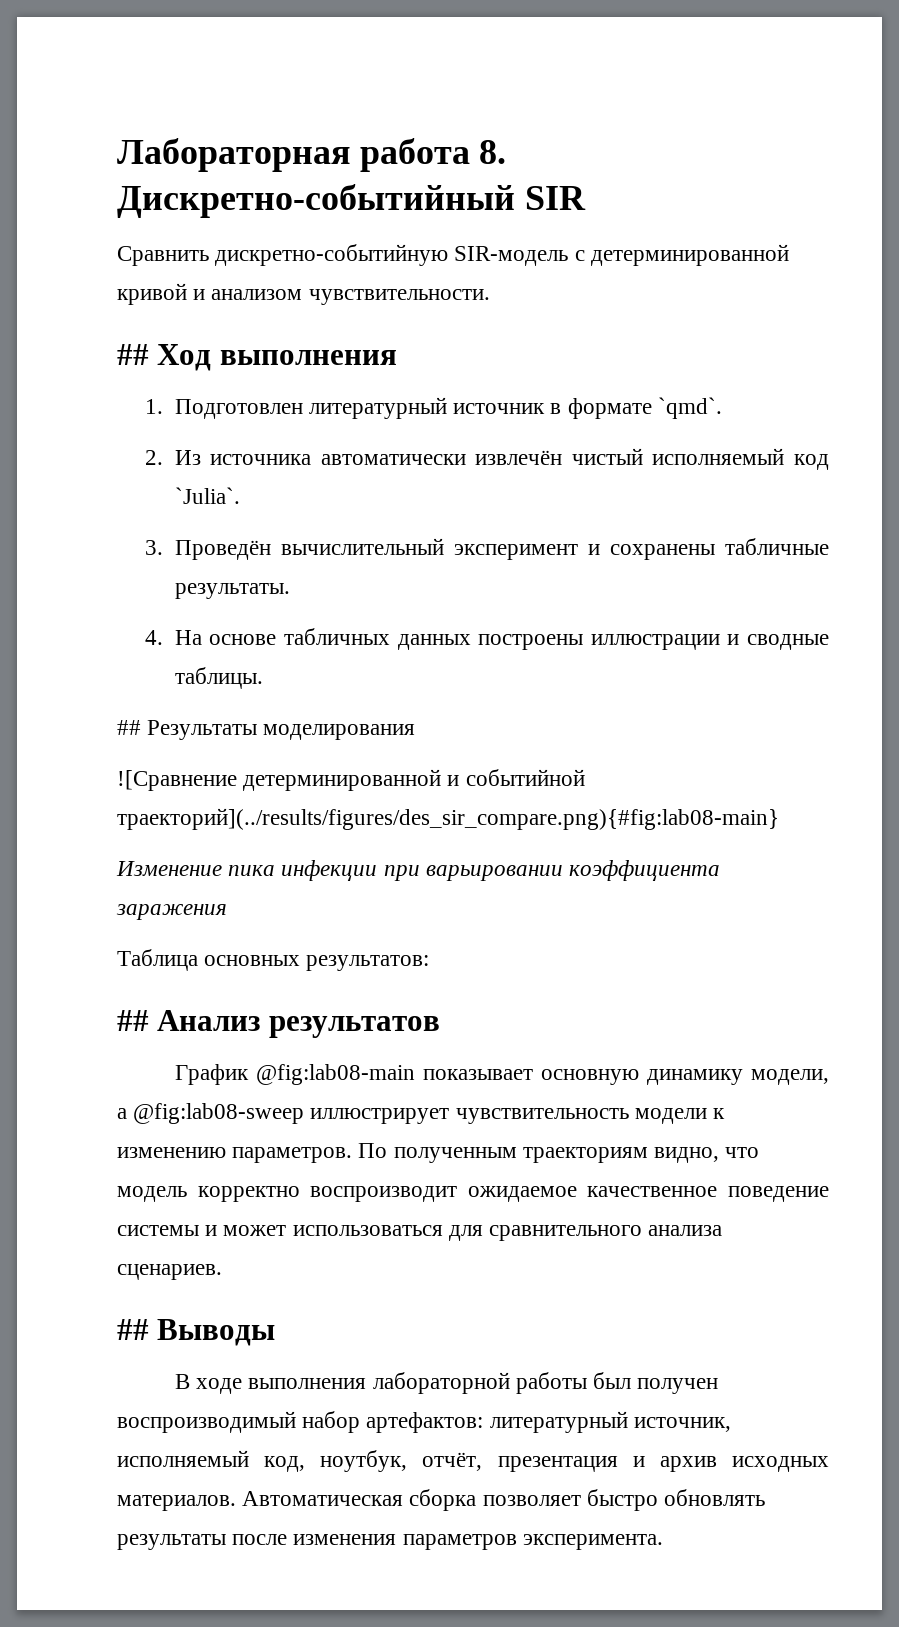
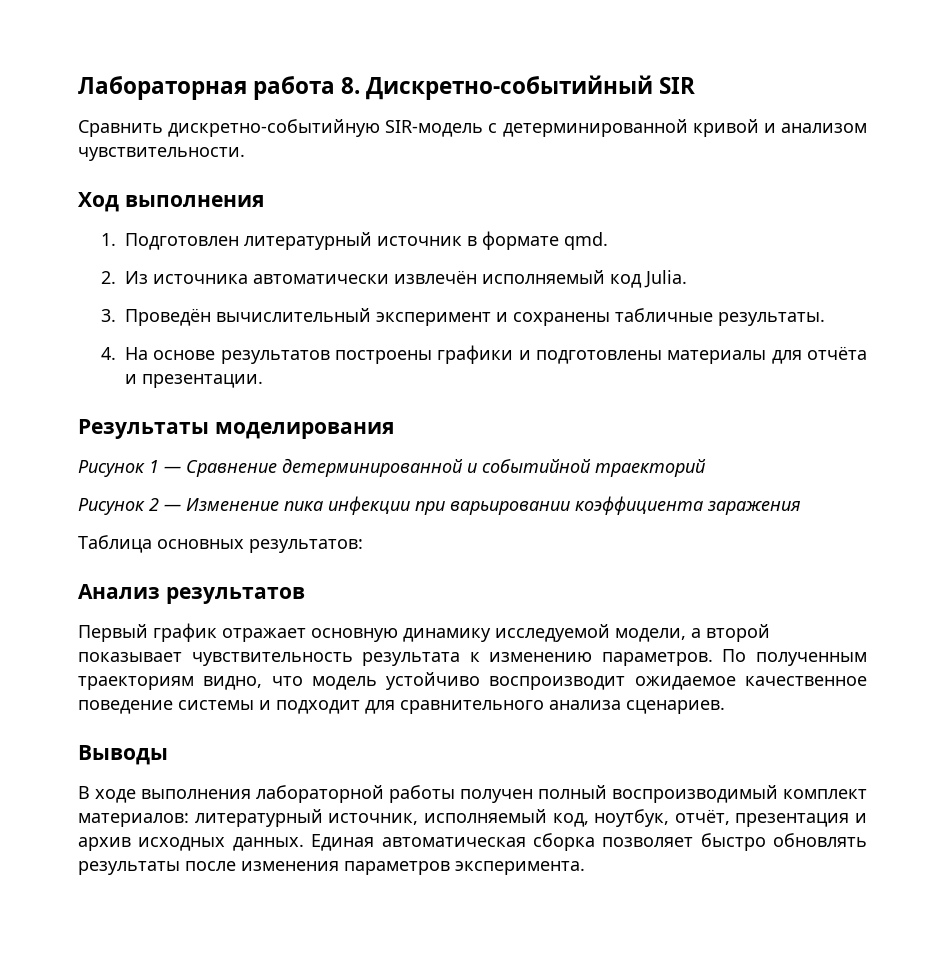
- ## Ход выполнения
+ Ход выполнения
- 1. Подготовлен литературный источник в формате `qmd`.
+ 1. Подготовлен литературный источник в формате qmd.
- 2. Из источника автоматически извлечён чистый исполняемый код `Julia`.
+ 2. Из источника автоматически извлечён исполняемый код Julia.
- 4. На основе табличных данных построены иллюстрации и сводные таблицы.
- ## Результаты моделирования
- ![Сравнение детерминированной и событийной траекторий](../results/figures/des_sir_compare.png){#fig:lab08-main}
- Изменение пика инфекции при варьировании коэффициента заражения
+ 4. На основе результатов построены графики и подготовлены материалы для отчёта и презентации.
+ Результаты моделирования
+ Рисунок 1 — Сравнение детерминированной и событийной траекторий
+ Рисунок 2 — Изменение пика инфекции при варьировании коэффициента заражения
- ## Анализ результатов
+ Анализ результатов
- График @fig:lab08-main показывает основную динамику модели, а @fig:lab08-sweep иллюстрирует чувствительность модели к изменению параметров.
+ Первый график отражает основную динамику исследуемой модели, а второй показывает чувствительность результата к изменению параметров.
- По полученным траекториям видно, что модель корректно воспроизводит ожидаемое качественное поведение системы и может использоваться для сравнительного анализа сценариев.
+ По полученным траекториям видно, что модель устойчиво воспроизводит ожидаемое качественное поведение системы и подходит для сравнительного анализа сценариев.
- ## Выводы
+ Выводы
- В ходе выполнения лабораторной работы был получен воспроизводимый набор артефактов: литературный источник, исполняемый код, ноутбук, отчёт, презентация и архив исходных материалов. Автоматическая сборка позволяет быстро обновлять результаты после изменения параметров эксперимента.
+ В ходе выполнения лабораторной работы получен полный воспроизводимый комплект материалов: литературный источник, исполняемый код, ноутбук, отчёт, презентация и архив исходных данных. Единая автоматическая сборка позволяет быстро обновлять результаты после изменения параметров эксперимента.

